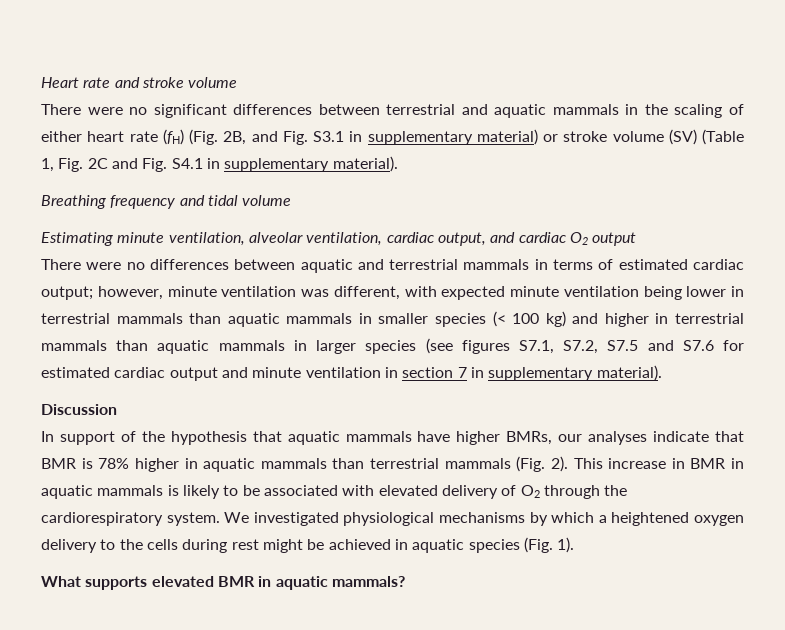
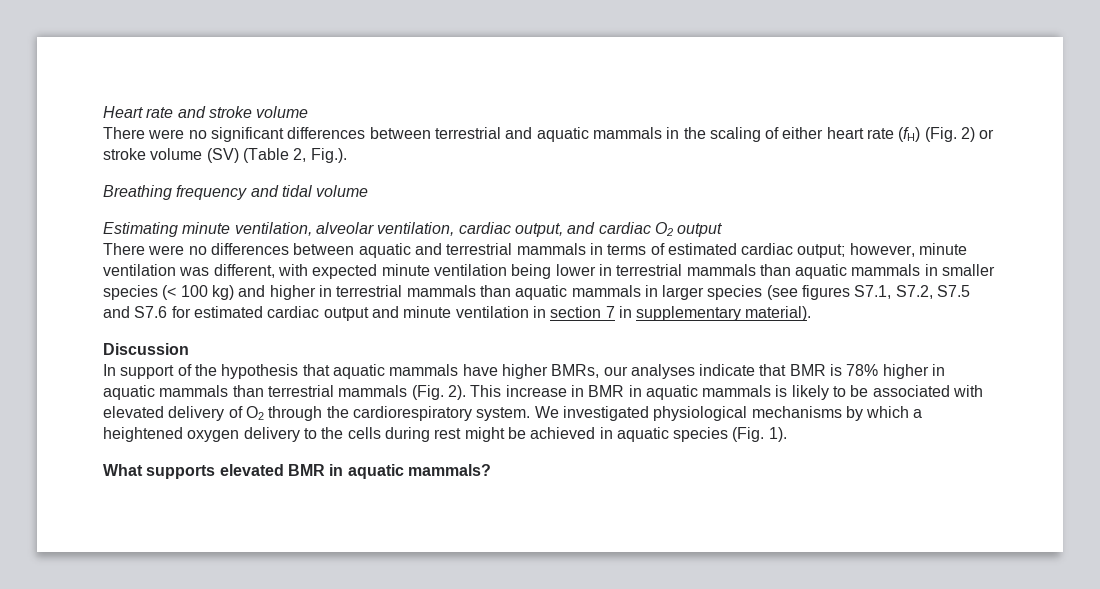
- There were no significant differences between terrestrial and aquatic mammals in the scaling of either heart rate (fH) (Fig. 2B, and Fig. S3.1 in supplementary material) or stroke volume (SV) (Table 1, Fig. 2C and Fig. S4.1 in supplementary material).
+ There were no significant differences between terrestrial and aquatic mammals in the scaling of either heart rate (fH) (Fig. 2) or stroke volume (SV) (Table 2, Fig.).

